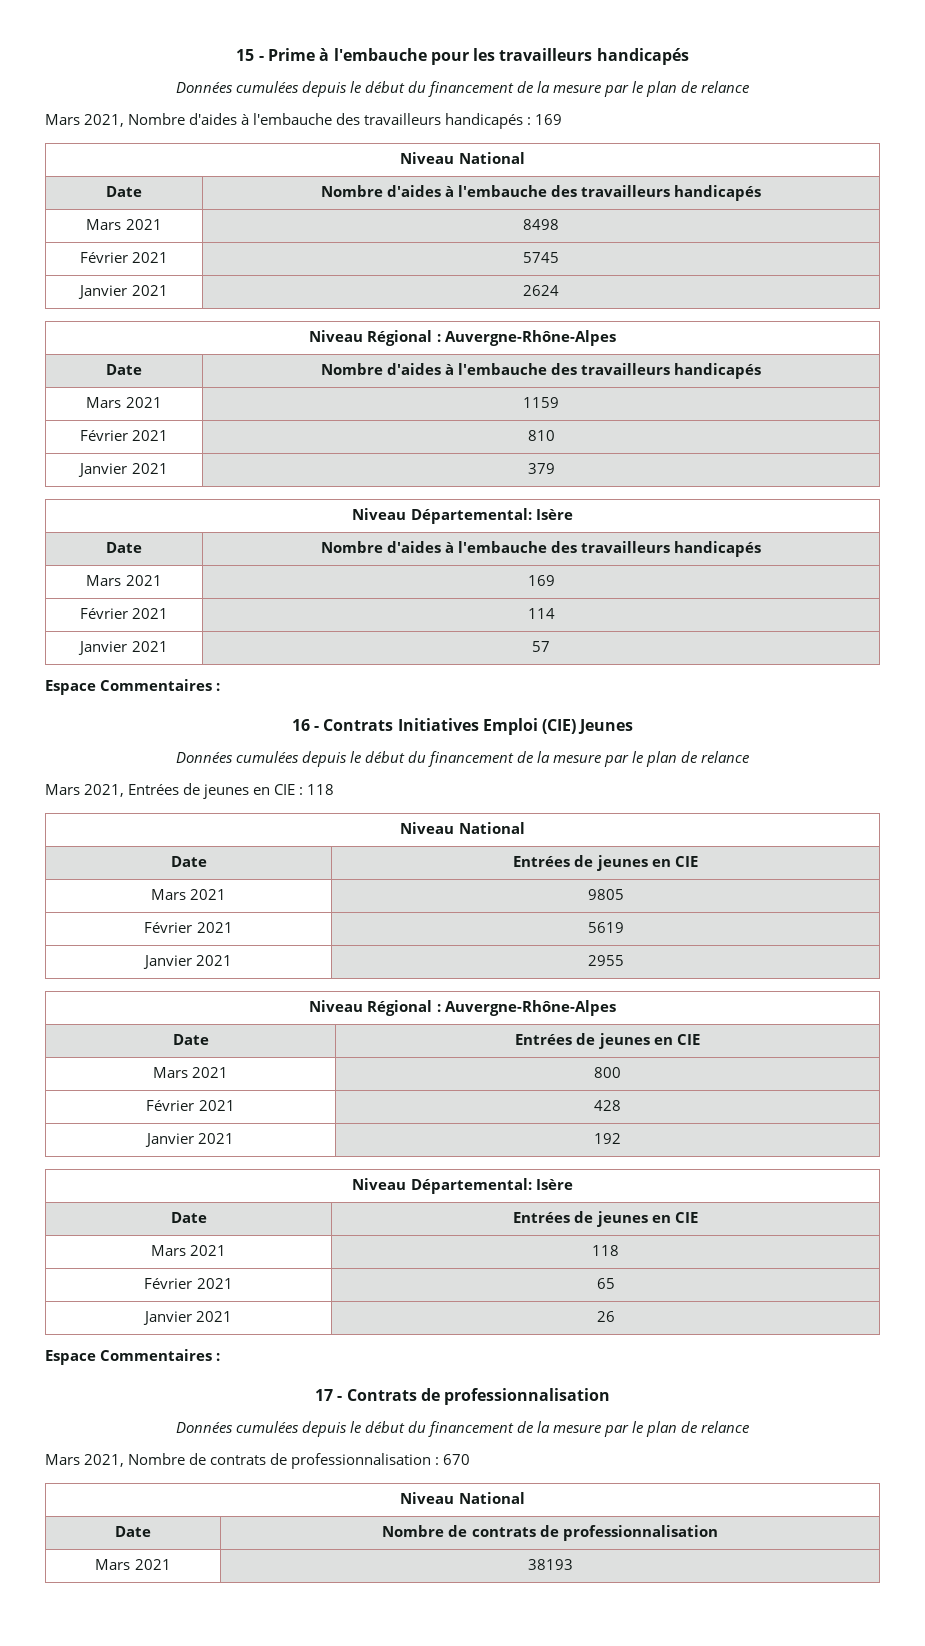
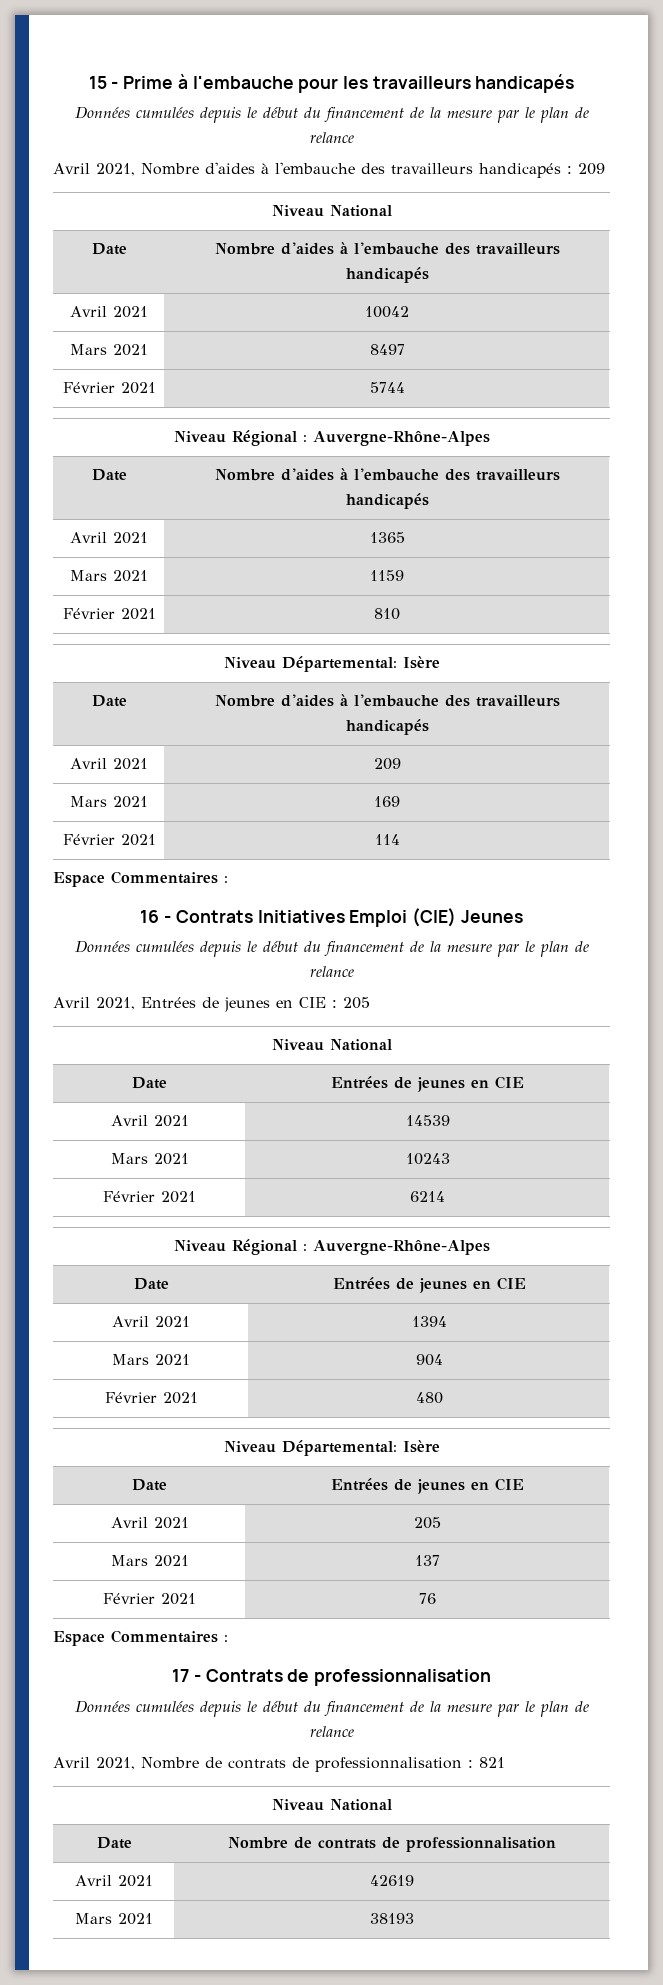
- Mars 2021, Nombre d'aides à l'embauche des travailleurs handicapés : 169
+ Avril 2021, Nombre d'aides à l'embauche des travailleurs handicapés : 209
- Mars 2021 | 8498
- Février 2021 | 5745
- Janvier 2021 | 2624
+ Avril 2021 | 10042
+ Mars 2021 | 8497
+ Février 2021 | 5744
+ Avril 2021 | 1365
- Janvier 2021 | 379
+ Avril 2021 | 209
- Janvier 2021 | 57
- Mars 2021, Entrées de jeunes en CIE : 118
+ Avril 2021, Entrées de jeunes en CIE : 205
- Mars 2021 | 9805
- Février 2021 | 5619
- Janvier 2021 | 2955
+ Avril 2021 | 14539
+ Mars 2021 | 10243
+ Février 2021 | 6214
- Mars 2021 | 800
- Février 2021 | 428
- Janvier 2021 | 192
+ Avril 2021 | 1394
+ Mars 2021 | 904
+ Février 2021 | 480
- Mars 2021 | 118
- Février 2021 | 65
- Janvier 2021 | 26
+ Avril 2021 | 205
+ Mars 2021 | 137
+ Février 2021 | 76
- Mars 2021, Nombre de contrats de professionnalisation : 670
+ Avril 2021, Nombre de contrats de professionnalisation : 821
+ Avril 2021 | 42619

